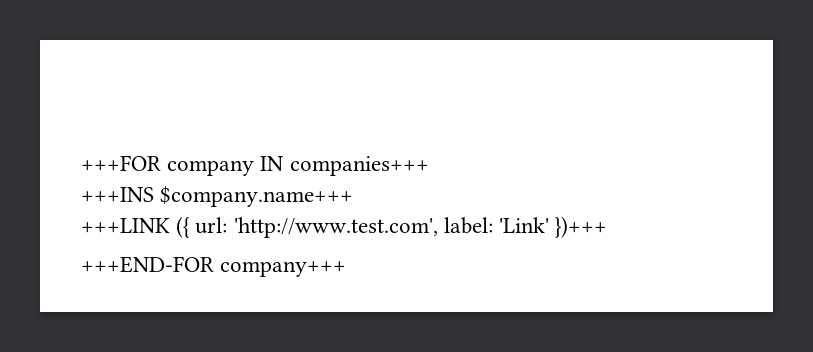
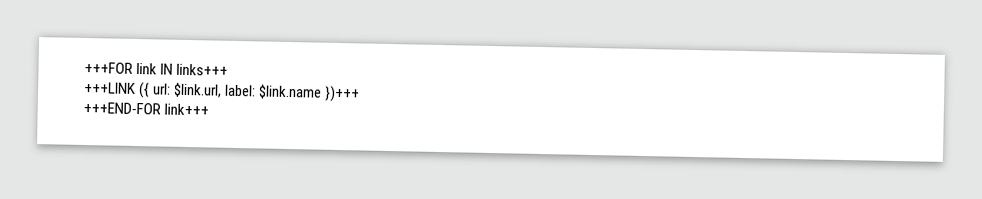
- +++FOR company IN companies+++
- +++INS $company.name+++
+ +++FOR link IN links+++
- +++LINK ({ url: 'http://www.test.com', label: 'Link' })+++
+ +++LINK ({ url: $link.url, label: $link.name })+++
- +++END-FOR company+++
+ +++END-FOR link+++

